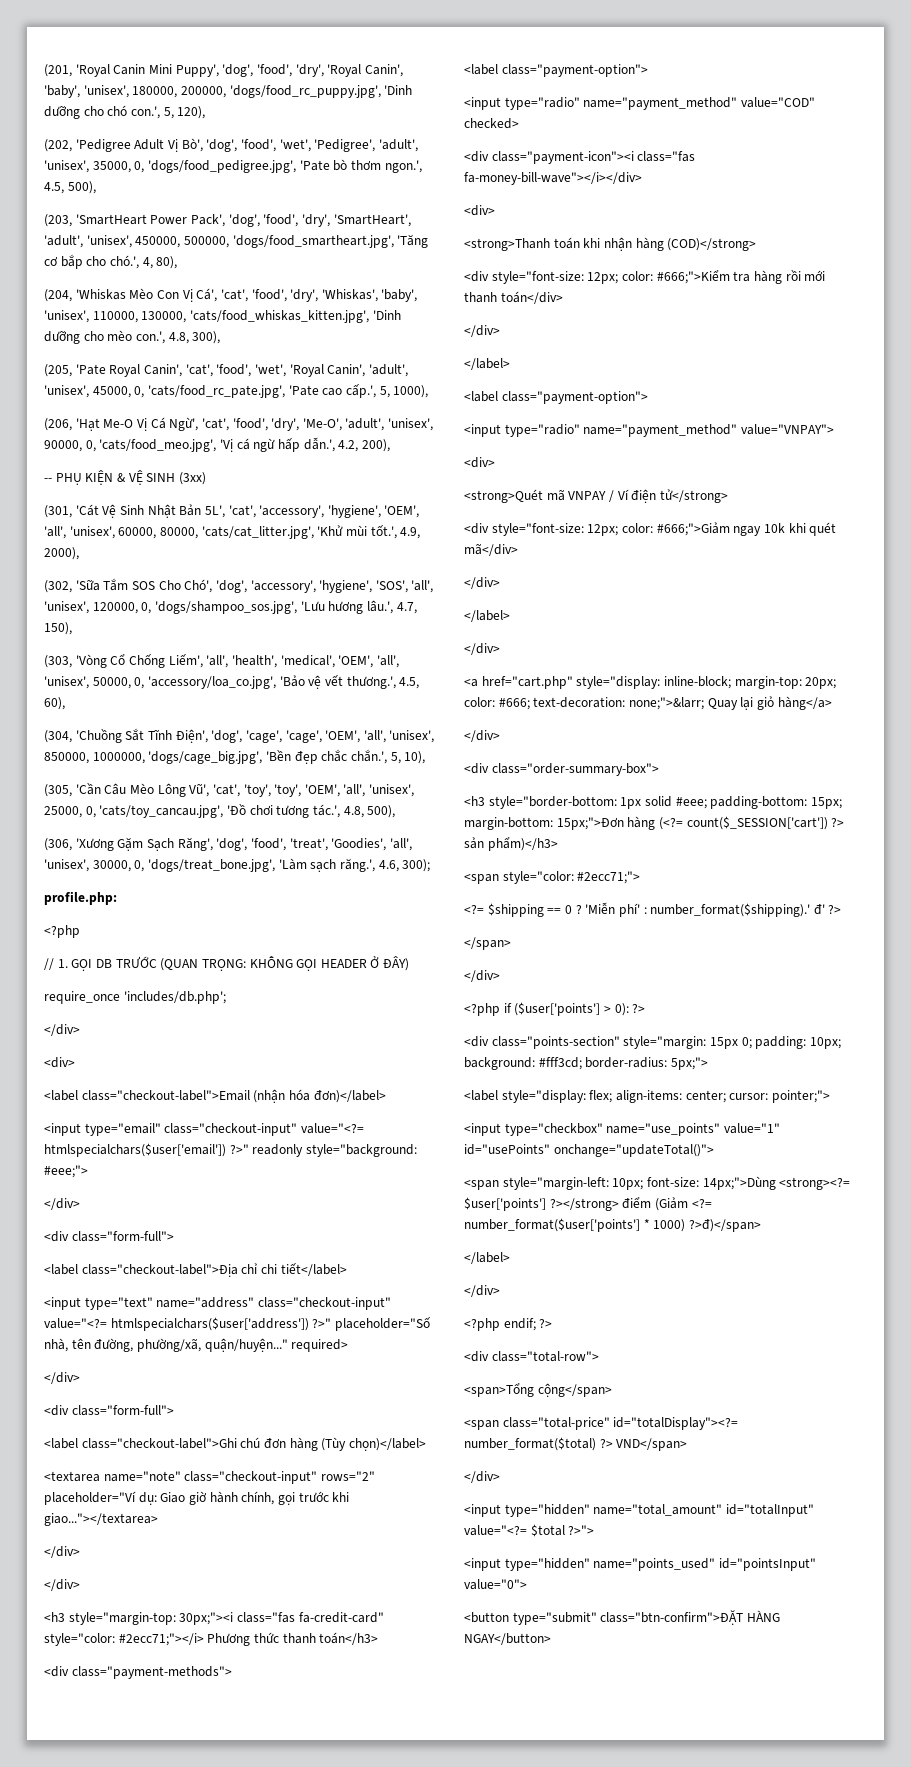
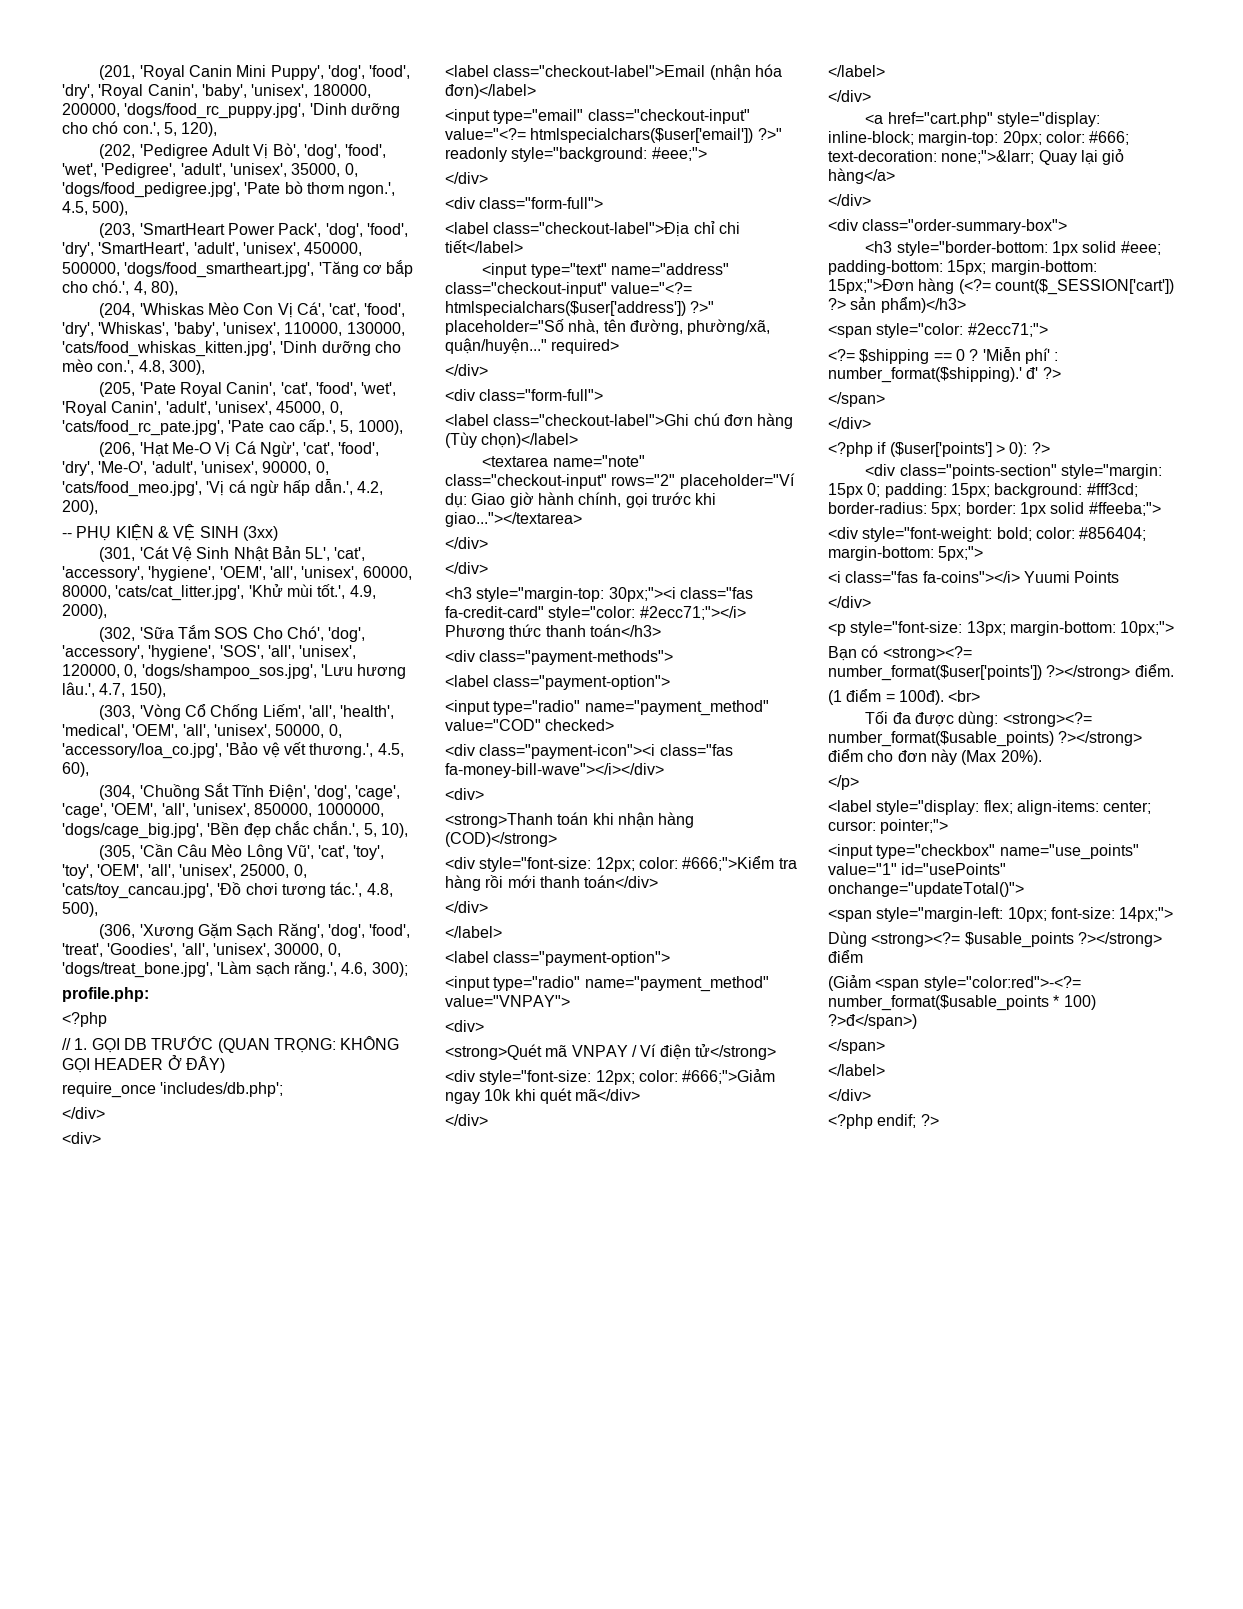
- <div class="points-section" style="margin: 15px 0; padding: 10px; background: #fff3cd; border-radius: 5px;">
+ <div class="points-section" style="margin: 15px 0; padding: 15px; background: #fff3cd; border-radius: 5px; border: 1px solid #ffeeba;">
+ <div style="font-weight: bold; color: #856404; margin-bottom: 5px;">
+ <i class="fas fa-coins"></i> Yuumi Points
+ </div>
+ <p style="font-size: 13px; margin-bottom: 10px;">
+ Bạn có <strong><?= number_format($user['points']) ?></strong> điểm.
+ (1 điểm = 100đ). <br>
+ Tối đa được dùng: <strong><?= number_format($usable_points) ?></strong> điểm cho đơn này (Max 20%).
+ </p>
- <span style="margin-left: 10px; font-size: 14px;">Dùng <strong><?= $user['points'] ?></strong> điểm (Giảm <?= number_format($user['points'] * 1000) ?>đ)</span>
+ <span style="margin-left: 10px; font-size: 14px;">
+ Dùng <strong><?= $usable_points ?></strong> điểm
+ (Giảm <span style="color:red">-<?= number_format($usable_points * 100) ?>đ</span>)
+ </span>
- <div class="total-row">
- <span>Tổng cộng</span>
- <span class="total-price" id="totalDisplay"><?= number_format($total) ?> VND</span>
- </div>
- <input type="hidden" name="total_amount" id="totalInput" value="<?= $total ?>">
- <input type="hidden" name="points_used" id="pointsInput" value="0">
- <button type="submit" class="btn-confirm">ĐẶT HÀNG NGAY</button>

